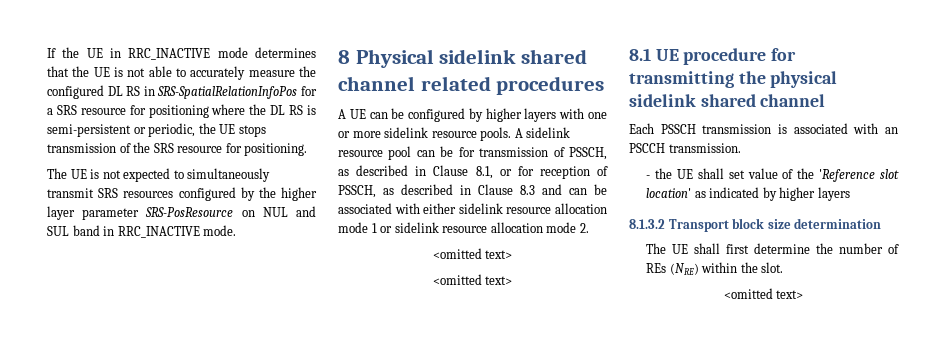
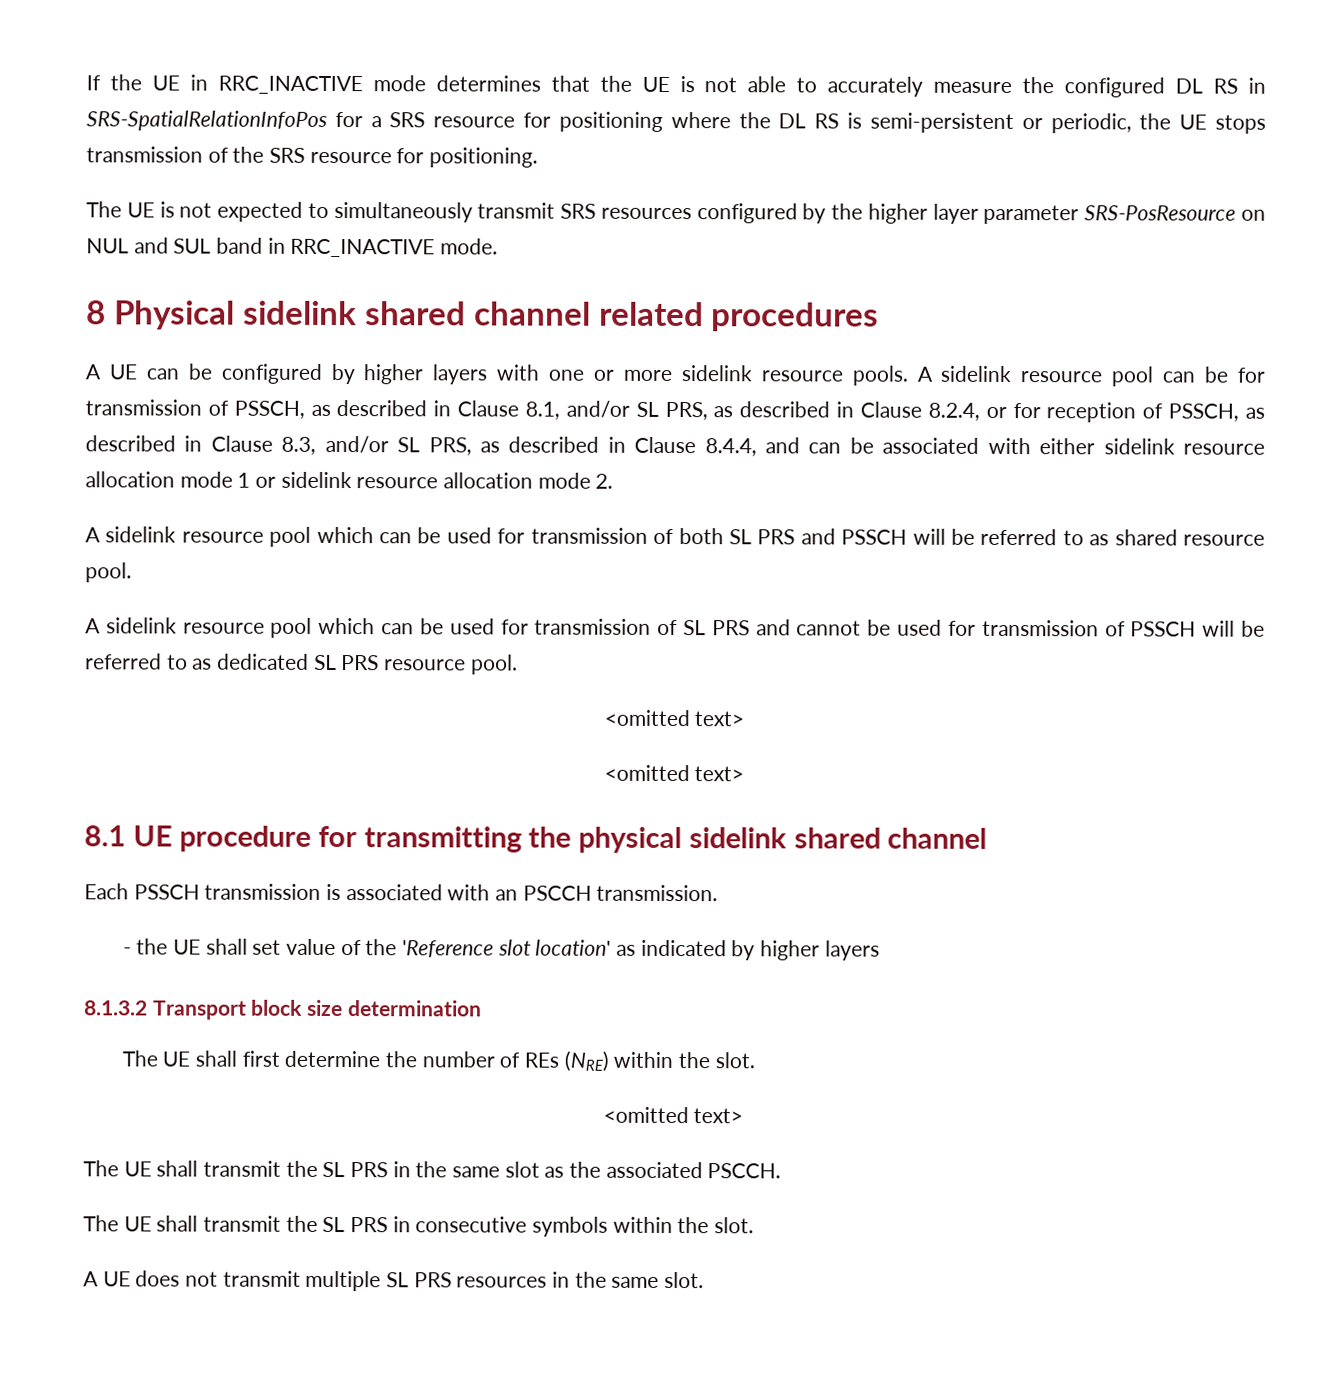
- A sidelink resource pool can be for transmission of PSSCH, as described in Clause 8.1, or for reception of PSSCH, as described in Clause 8.3 and can be associated with either sidelink resource allocation mode 1 or sidelink resource allocation mode 2.
+ A sidelink resource pool can be for transmission of PSSCH, as described in Clause 8.1, and/or SL PRS, as described in Clause 8.2.4, or for reception of PSSCH, as described in Clause 8.3, and/or SL PRS, as described in Clause 8.4.4, and can be associated with either sidelink resource allocation mode 1 or sidelink resource allocation mode 2.
+ A sidelink resource pool which can be used for transmission of both SL PRS and PSSCH will be referred to as shared resource pool.
+ A sidelink resource pool which can be used for transmission of SL PRS and cannot be used for transmission of PSSCH will be referred to as dedicated SL PRS resource pool.
+ The UE shall transmit the SL PRS in the same slot as the associated PSCCH.
+ The UE shall transmit the SL PRS in consecutive symbols within the slot.
+ A UE does not transmit multiple SL PRS resources in the same slot.

